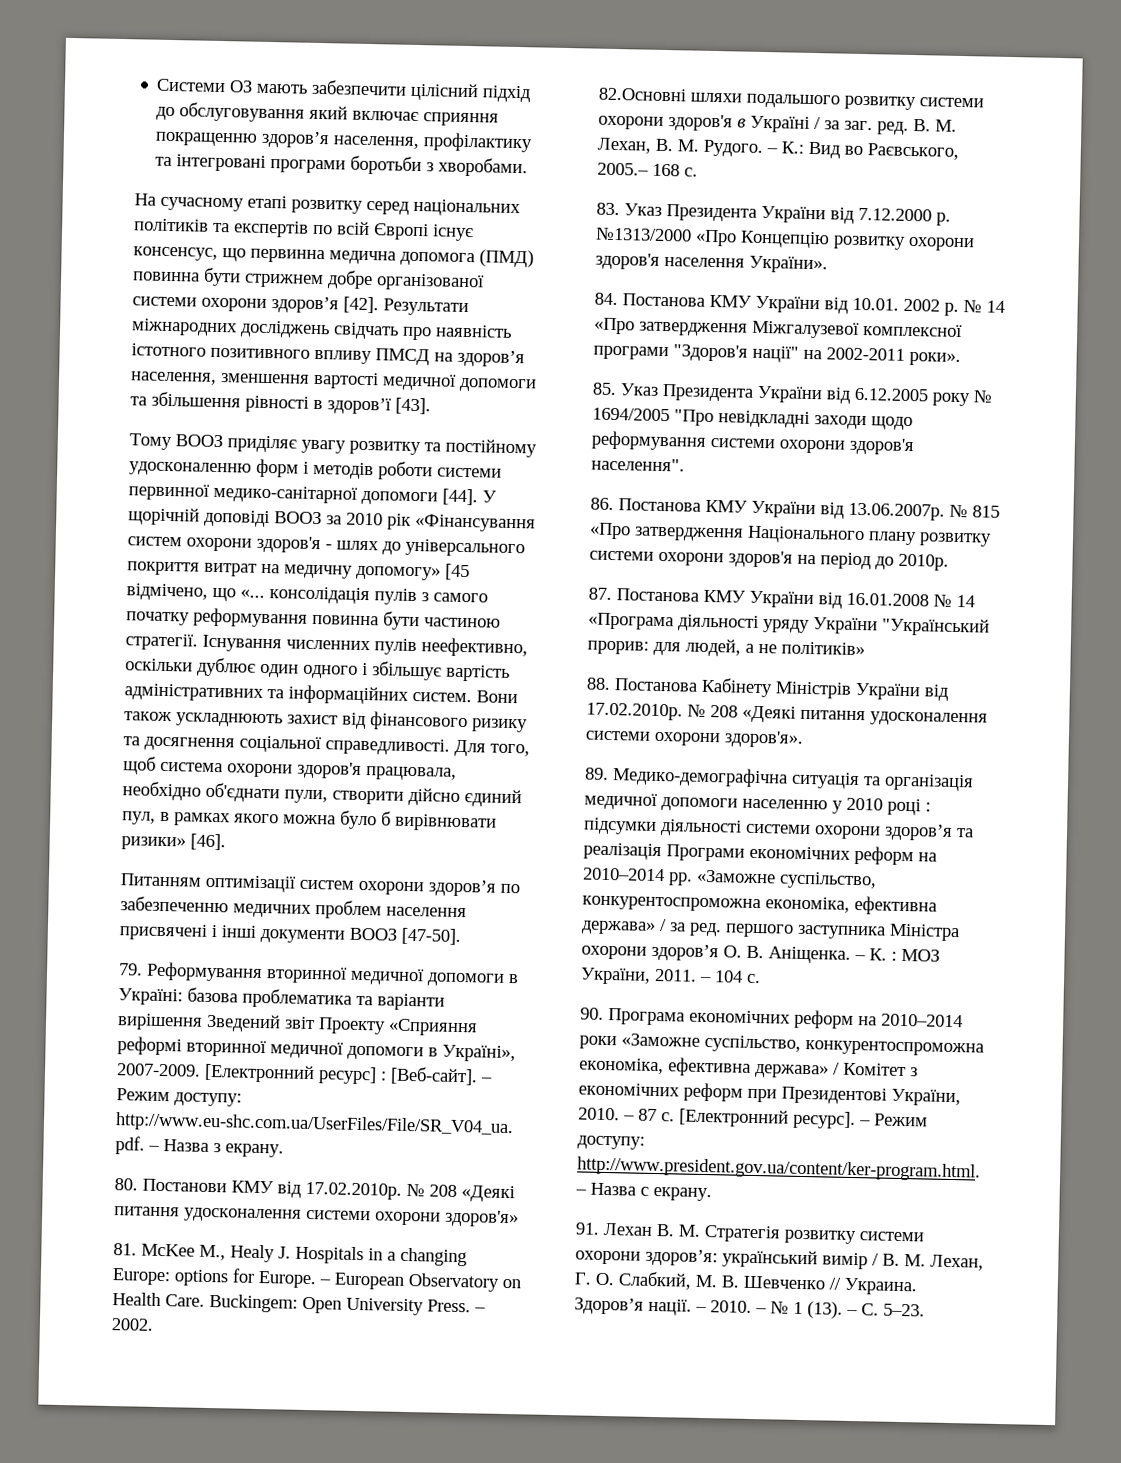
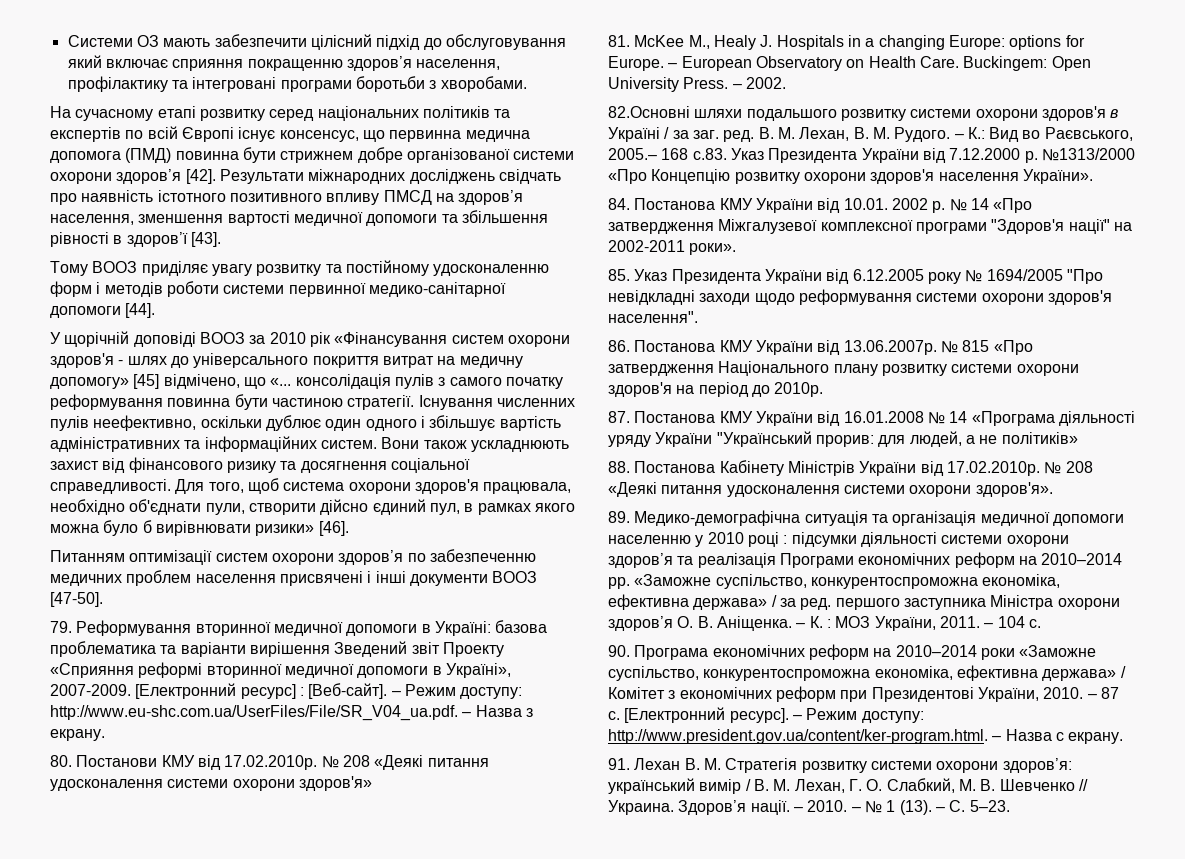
- Тому ВООЗ приділяє увагу розвитку та постійному удосконаленню форм і методів роботи системи первинної медико-санітарної допомоги [44]. У щорічній доповіді ВООЗ за 2010 рік «Фінансування систем охорони здоров'я - шлях до універсального покриття витрат на медичну допомогу» [45 відмічено, що «... консолідація пулів з самого початку реформування повинна бути частиною стратегії.
+ Тому ВООЗ приділяє увагу розвитку та постійному удосконаленню форм і методів роботи системи первинної медико-санітарної допомоги [44].
+ У щорічній доповіді ВООЗ за 2010 рік «Фінансування систем охорони здоров'я - шлях до універсального покриття витрат на медичну допомогу» [45] відмічено, що «... консолідація пулів з самого початку реформування повинна бути частиною стратегії.
- – К.: Вид во Раєвського, 2005.– 168 с.
- 83. Указ Президента України від 7.12.2000 р.
+ – К.: Вид во Раєвського, 2005.– 168 с.83. Указ Президента України від 7.12.2000 р.

